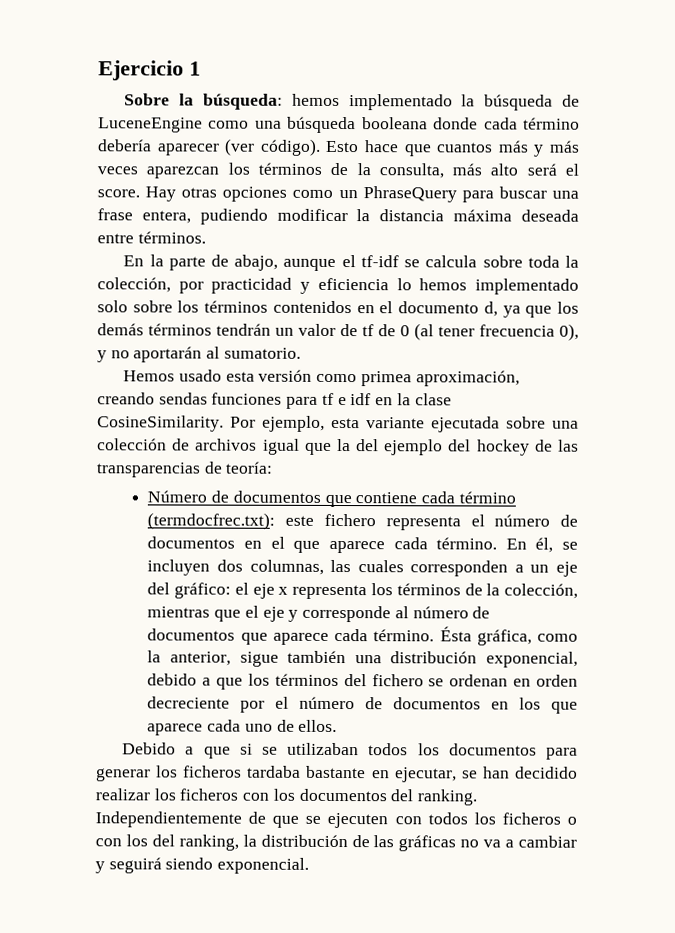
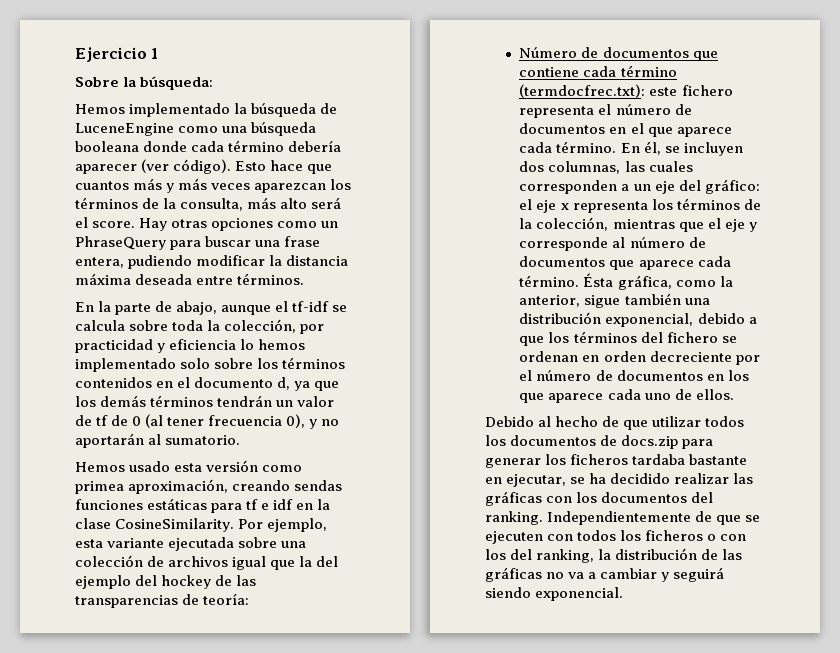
- Sobre la búsqueda: hemos implementado la búsqueda de LuceneEngine como una búsqueda booleana donde cada término debería aparecer (ver código).
+ Sobre la búsqueda:
+ Hemos implementado la búsqueda de LuceneEngine como una búsqueda booleana donde cada término debería aparecer (ver código).
- Hemos usado esta versión como primea aproximación, creando sendas funciones para tf e idf en la clase CosineSimilarity.
+ Hemos usado esta versión como primea aproximación, creando sendas funciones estáticas para tf e idf en la clase CosineSimilarity.
- Debido a que si se utilizaban todos los documentos para generar los ficheros tardaba bastante en ejecutar, se han decidido realizar los ficheros con los documentos del ranking.
+ Debido al hecho de que utilizar todos los documentos de docs.zip para generar los ficheros tardaba bastante en ejecutar, se ha decidido realizar las gráficas con los documentos del ranking.

